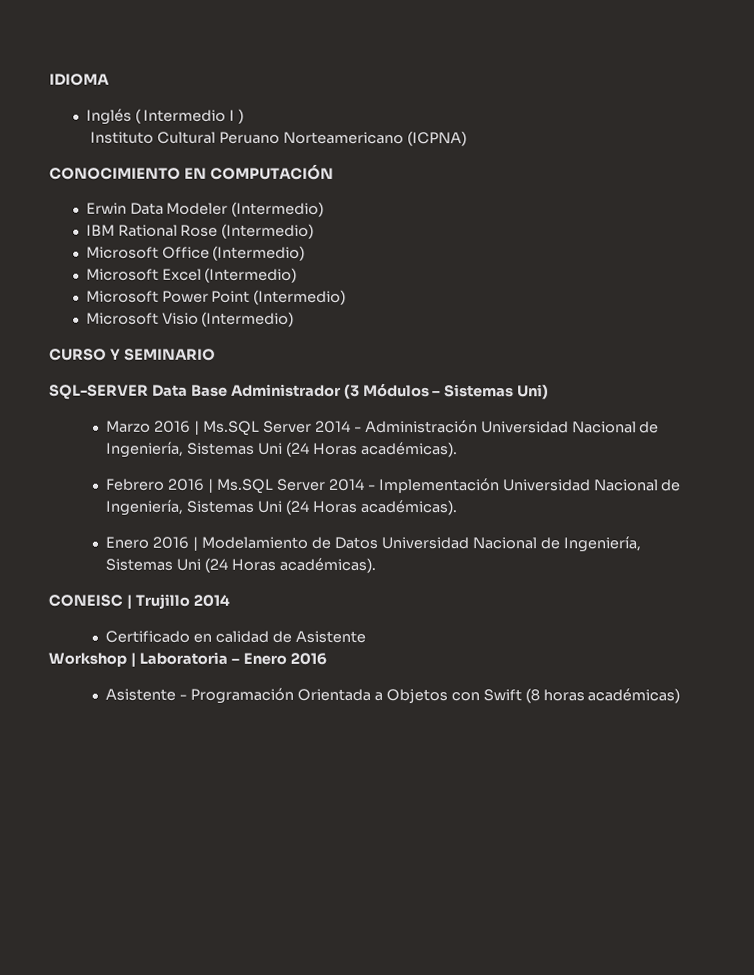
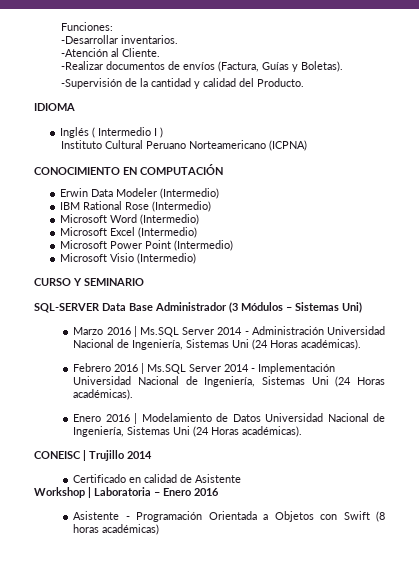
+ Funciones:
+ -Desarrollar inventarios.
+ -Atención al Cliente.
+ -Realizar documentos de envíos (Factura, Guías y Boletas).
+ -Supervisión de la cantidad y calidad del Producto.
- Microsoft Office (Intermedio)
+ Microsoft Word (Intermedio)

